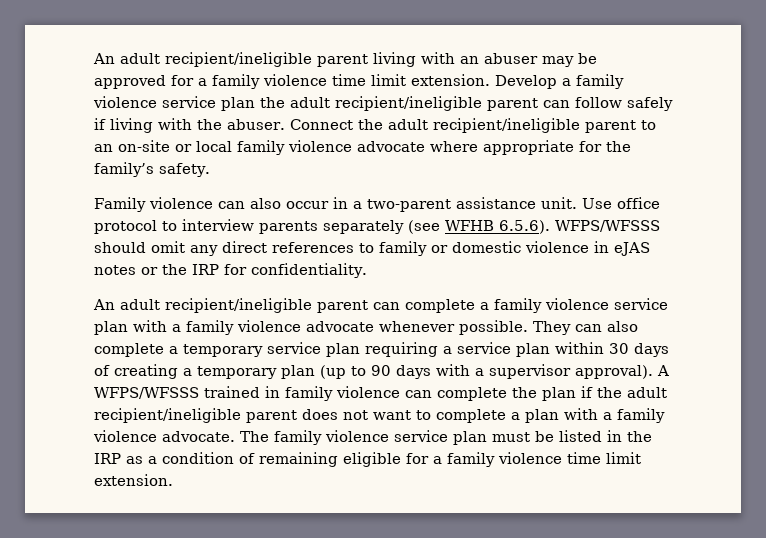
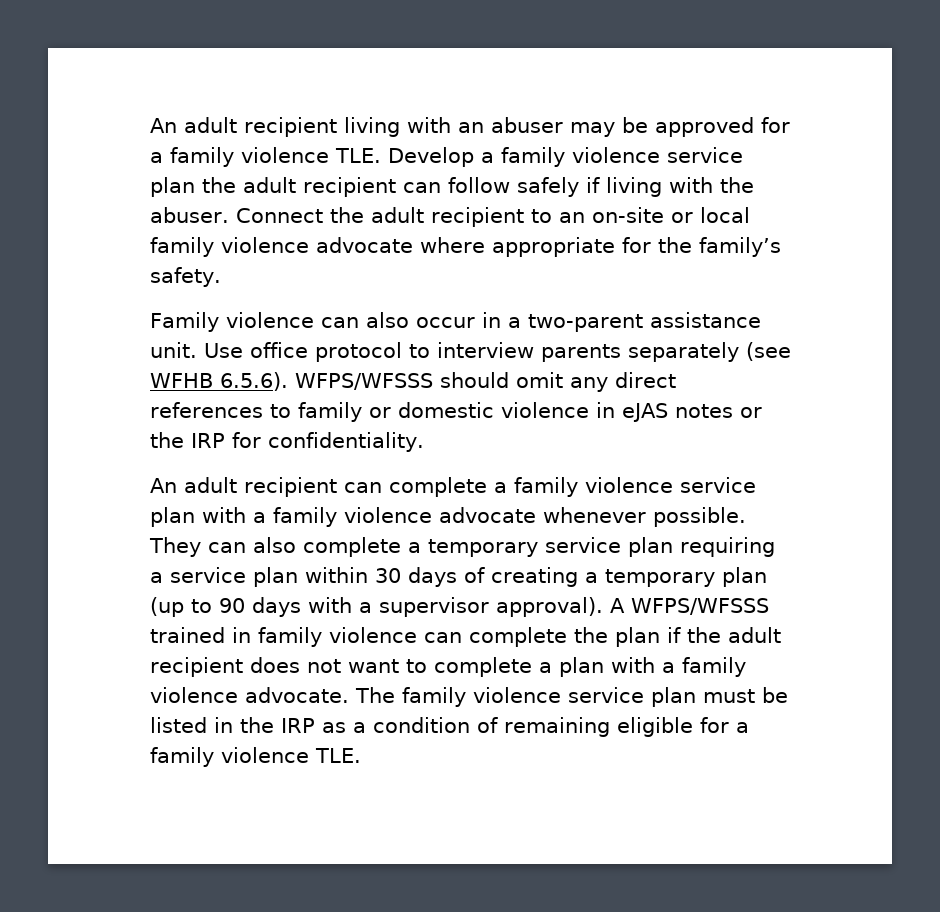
- An adult recipient/ineligible parent living with an abuser may be approved for a family violence time limit extension. Develop a family violence service plan the adult recipient/ineligible parent can follow safely if living with the abuser.
+ An adult recipient living with an abuser may be approved for a family violence TLE. Develop a family violence service plan the adult recipient can follow safely if living with the abuser.
- Connect the adult recipient/ineligible parent to an on-site or local family violence advocate where appropriate for the family’s safety.
+ Connect the adult recipient to an on-site or local family violence advocate where appropriate for the family’s safety.
- An adult recipient/ineligible parent can complete a family violence service plan with a family violence advocate whenever possible.
+ An adult recipient can complete a family violence service plan with a family violence advocate whenever possible.
- A WFPS/WFSSS trained in family violence can complete the plan if the adult recipient/ineligible parent does not want to complete a plan with a family violence advocate.
+ A WFPS/WFSSS trained in family violence can complete the plan if the adult recipient does not want to complete a plan with a family violence advocate.
- The family violence service plan must be listed in the IRP as a condition of remaining eligible for a family violence time limit extension.
+ The family violence service plan must be listed in the IRP as a condition of remaining eligible for a family violence TLE.

